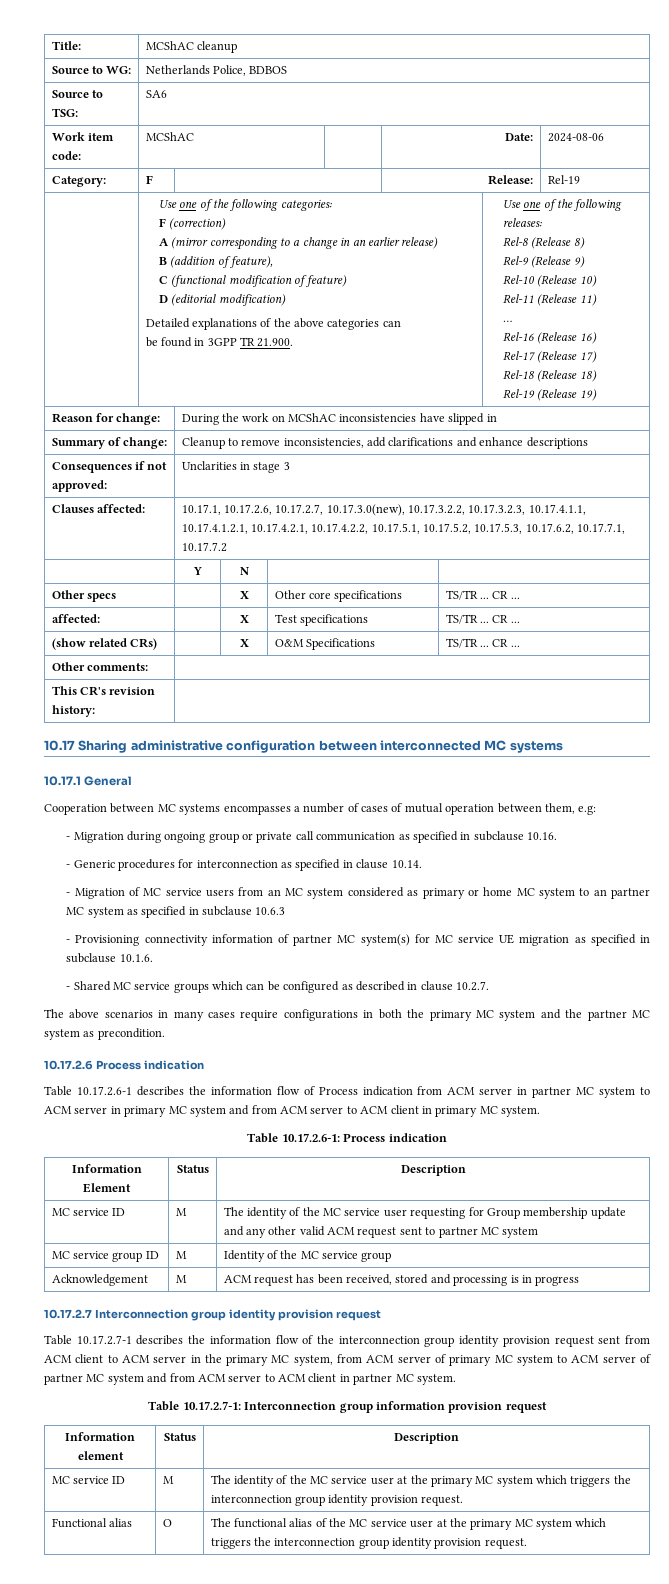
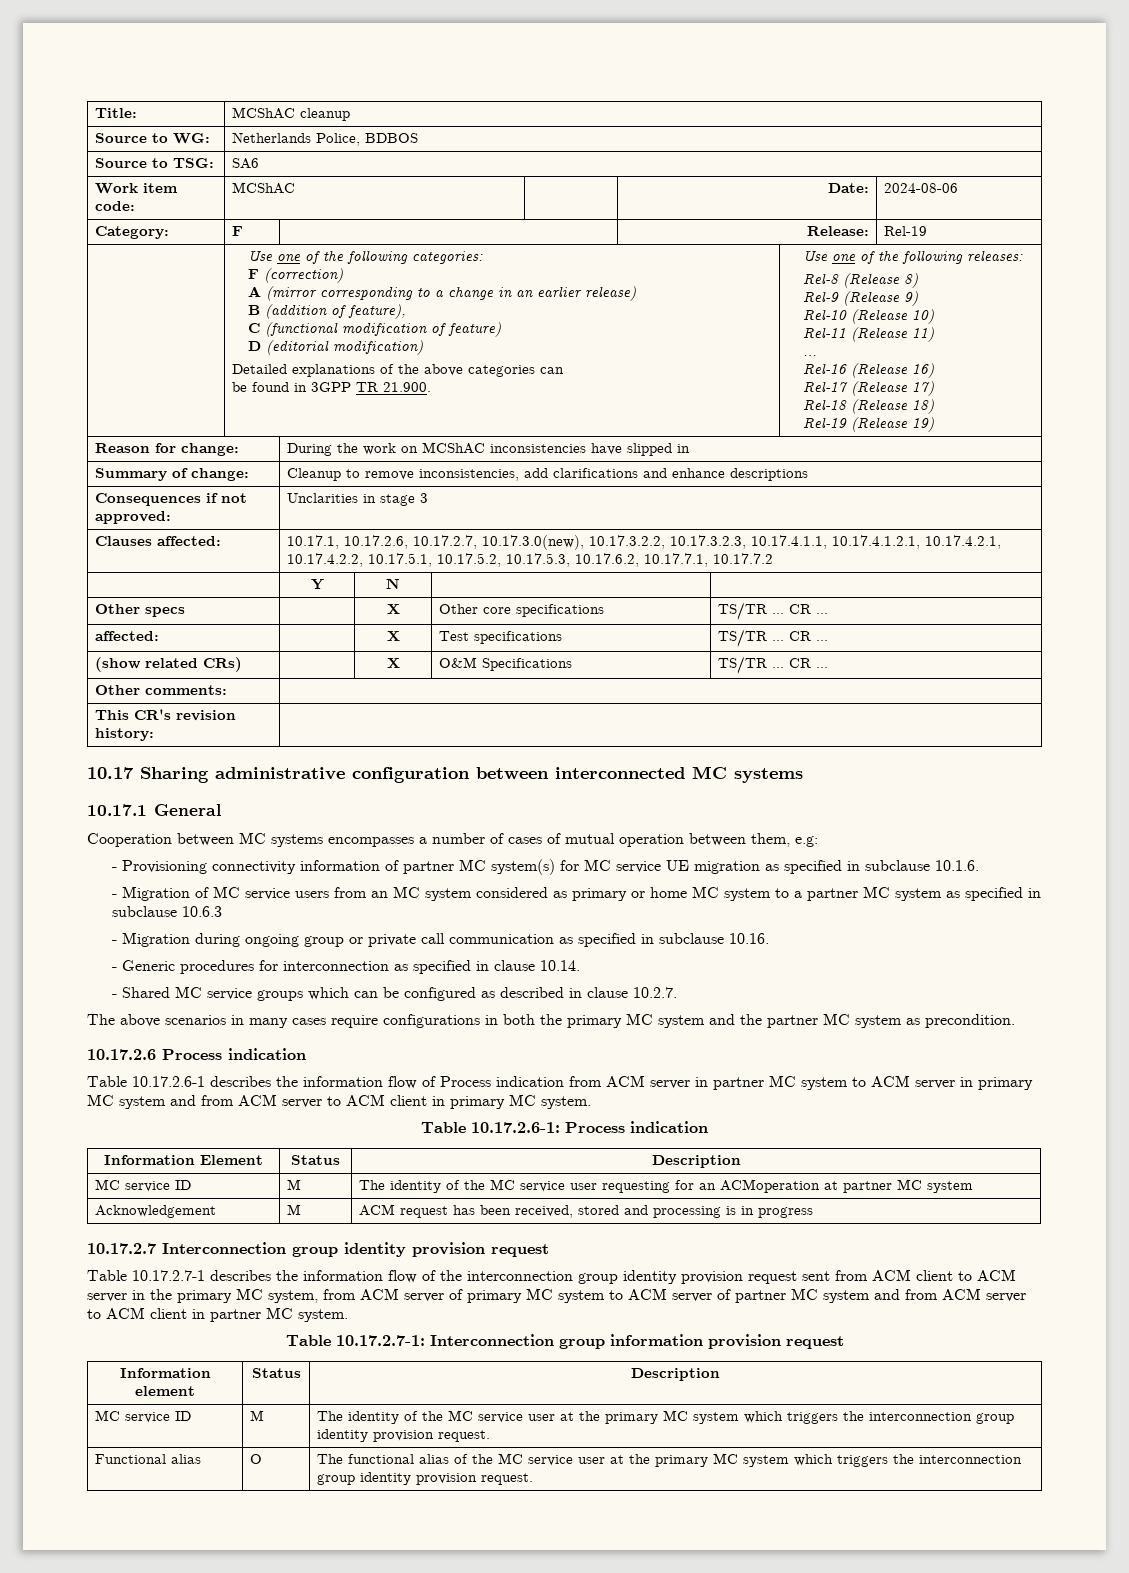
+ - Provisioning connectivity information of partner MC system(s) for MC service UE migration as specified in subclause 10.1.6.
+ - Migration of MC service users from an MC system considered as primary or home MC system to a partner MC system as specified in subclause 10.6.3
- - Migration of MC service users from an MC system considered as primary or home MC system to an partner MC system as specified in subclause 10.6.3
- - Provisioning connectivity information of partner MC system(s) for MC service UE migration as specified in subclause 10.1.6.
- MC service ID | M | The identity of the MC service user requesting for Group membership update and any other valid ACM request sent to partner MC system
- MC service group ID | M | Identity of the MC service group
+ MC service ID | M | The identity of the MC service user requesting for an ACMoperation at partner MC system

